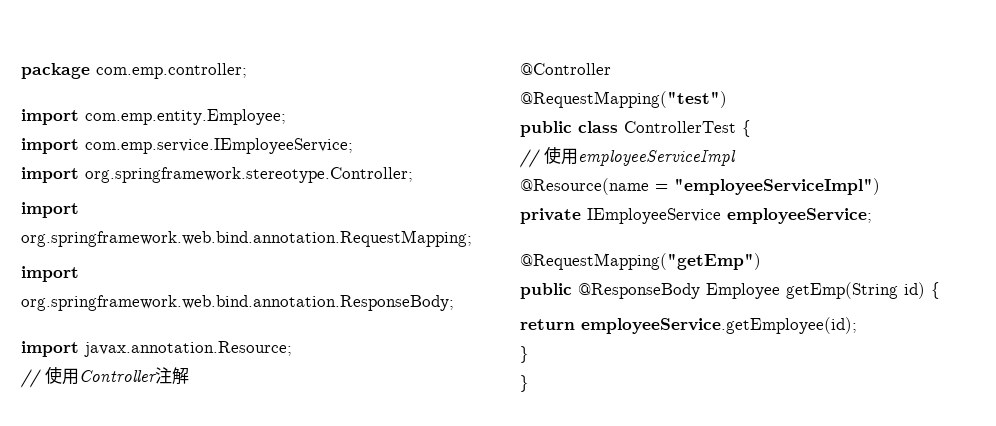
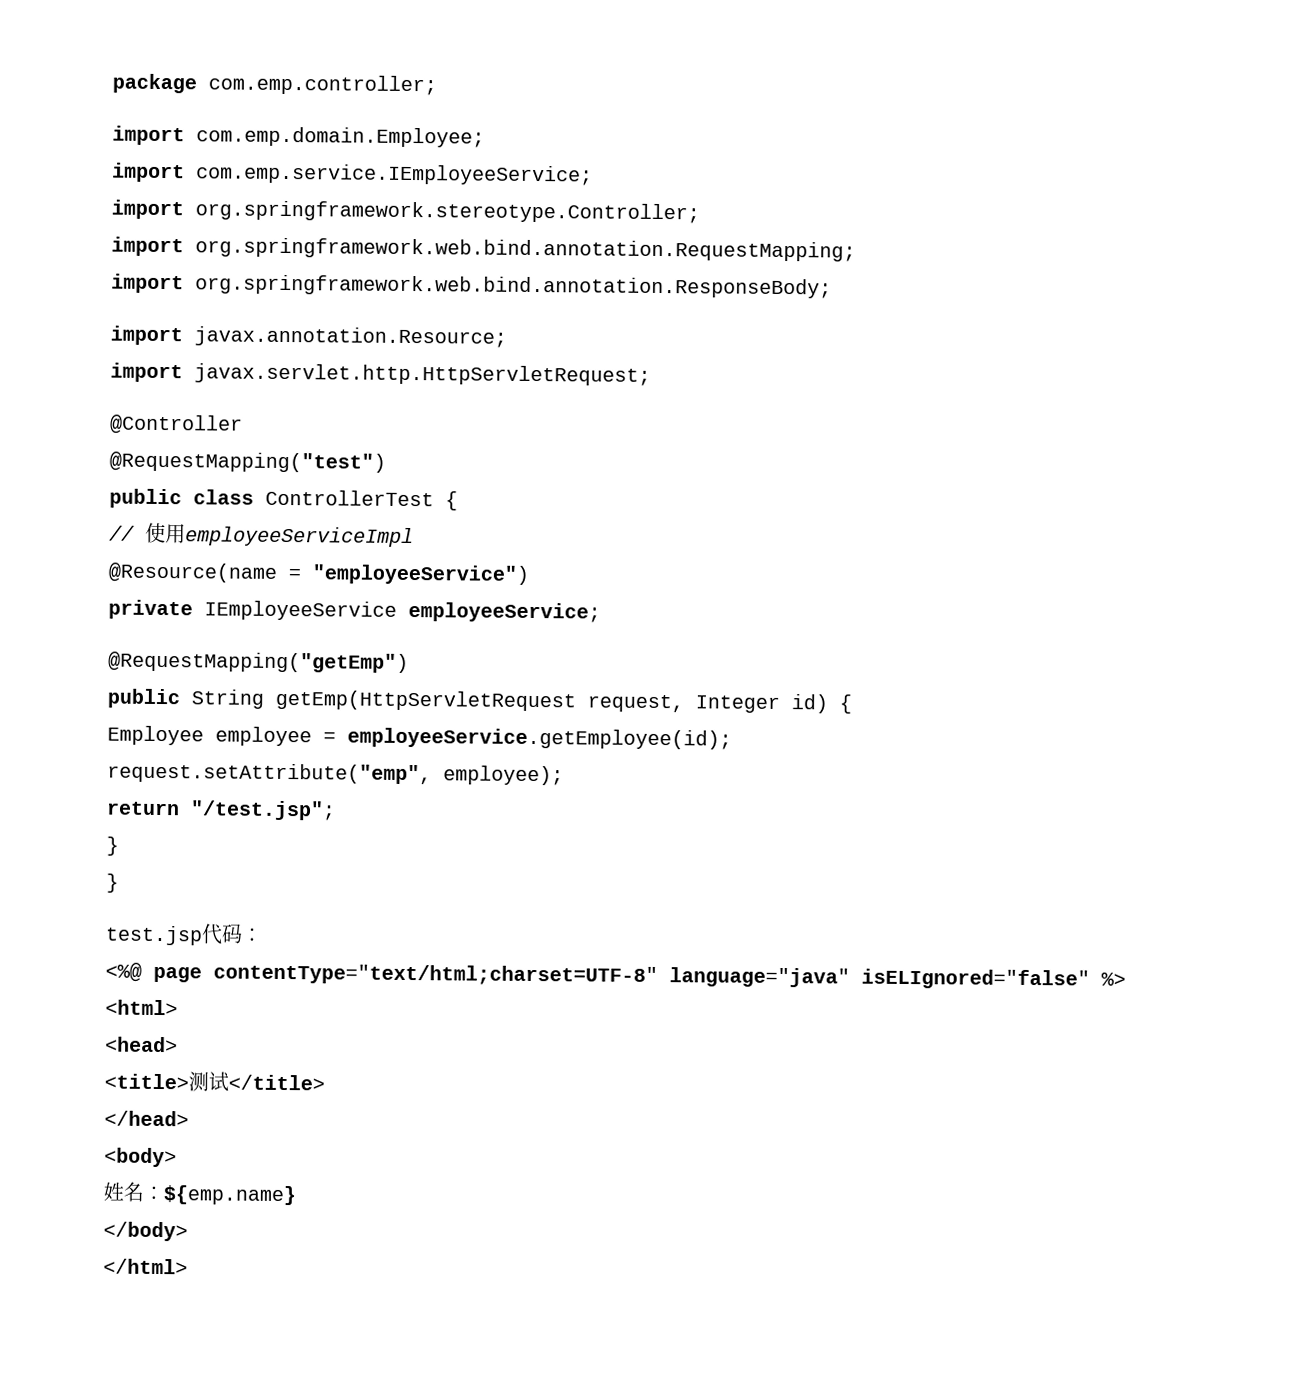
- import com.emp.entity.Employee;
+ import com.emp.domain.Employee;
- // 使用Controller注解
+ import javax.servlet.http.HttpServletRequest;
- @Resource(name = "employeeServiceImpl")
+ @Resource(name = "employeeService")
- public @ResponseBody Employee getEmp(String id) {
+ public String getEmp(HttpServletRequest request, Integer id) {
+ Employee employee = employeeService.getEmployee(id);
+ request.setAttribute("emp", employee);
- return employeeService.getEmployee(id);
+ return "/test.jsp";
+ test.jsp代码：
+ <%@ page contentType="text/html;charset=UTF-8" language="java" isELIgnored="false" %>
+ <html>
+ <head>
+ <title>测试</title>
+ </head>
+ <body>
+ 姓名：${emp.name}
+ </body>
+ </html>

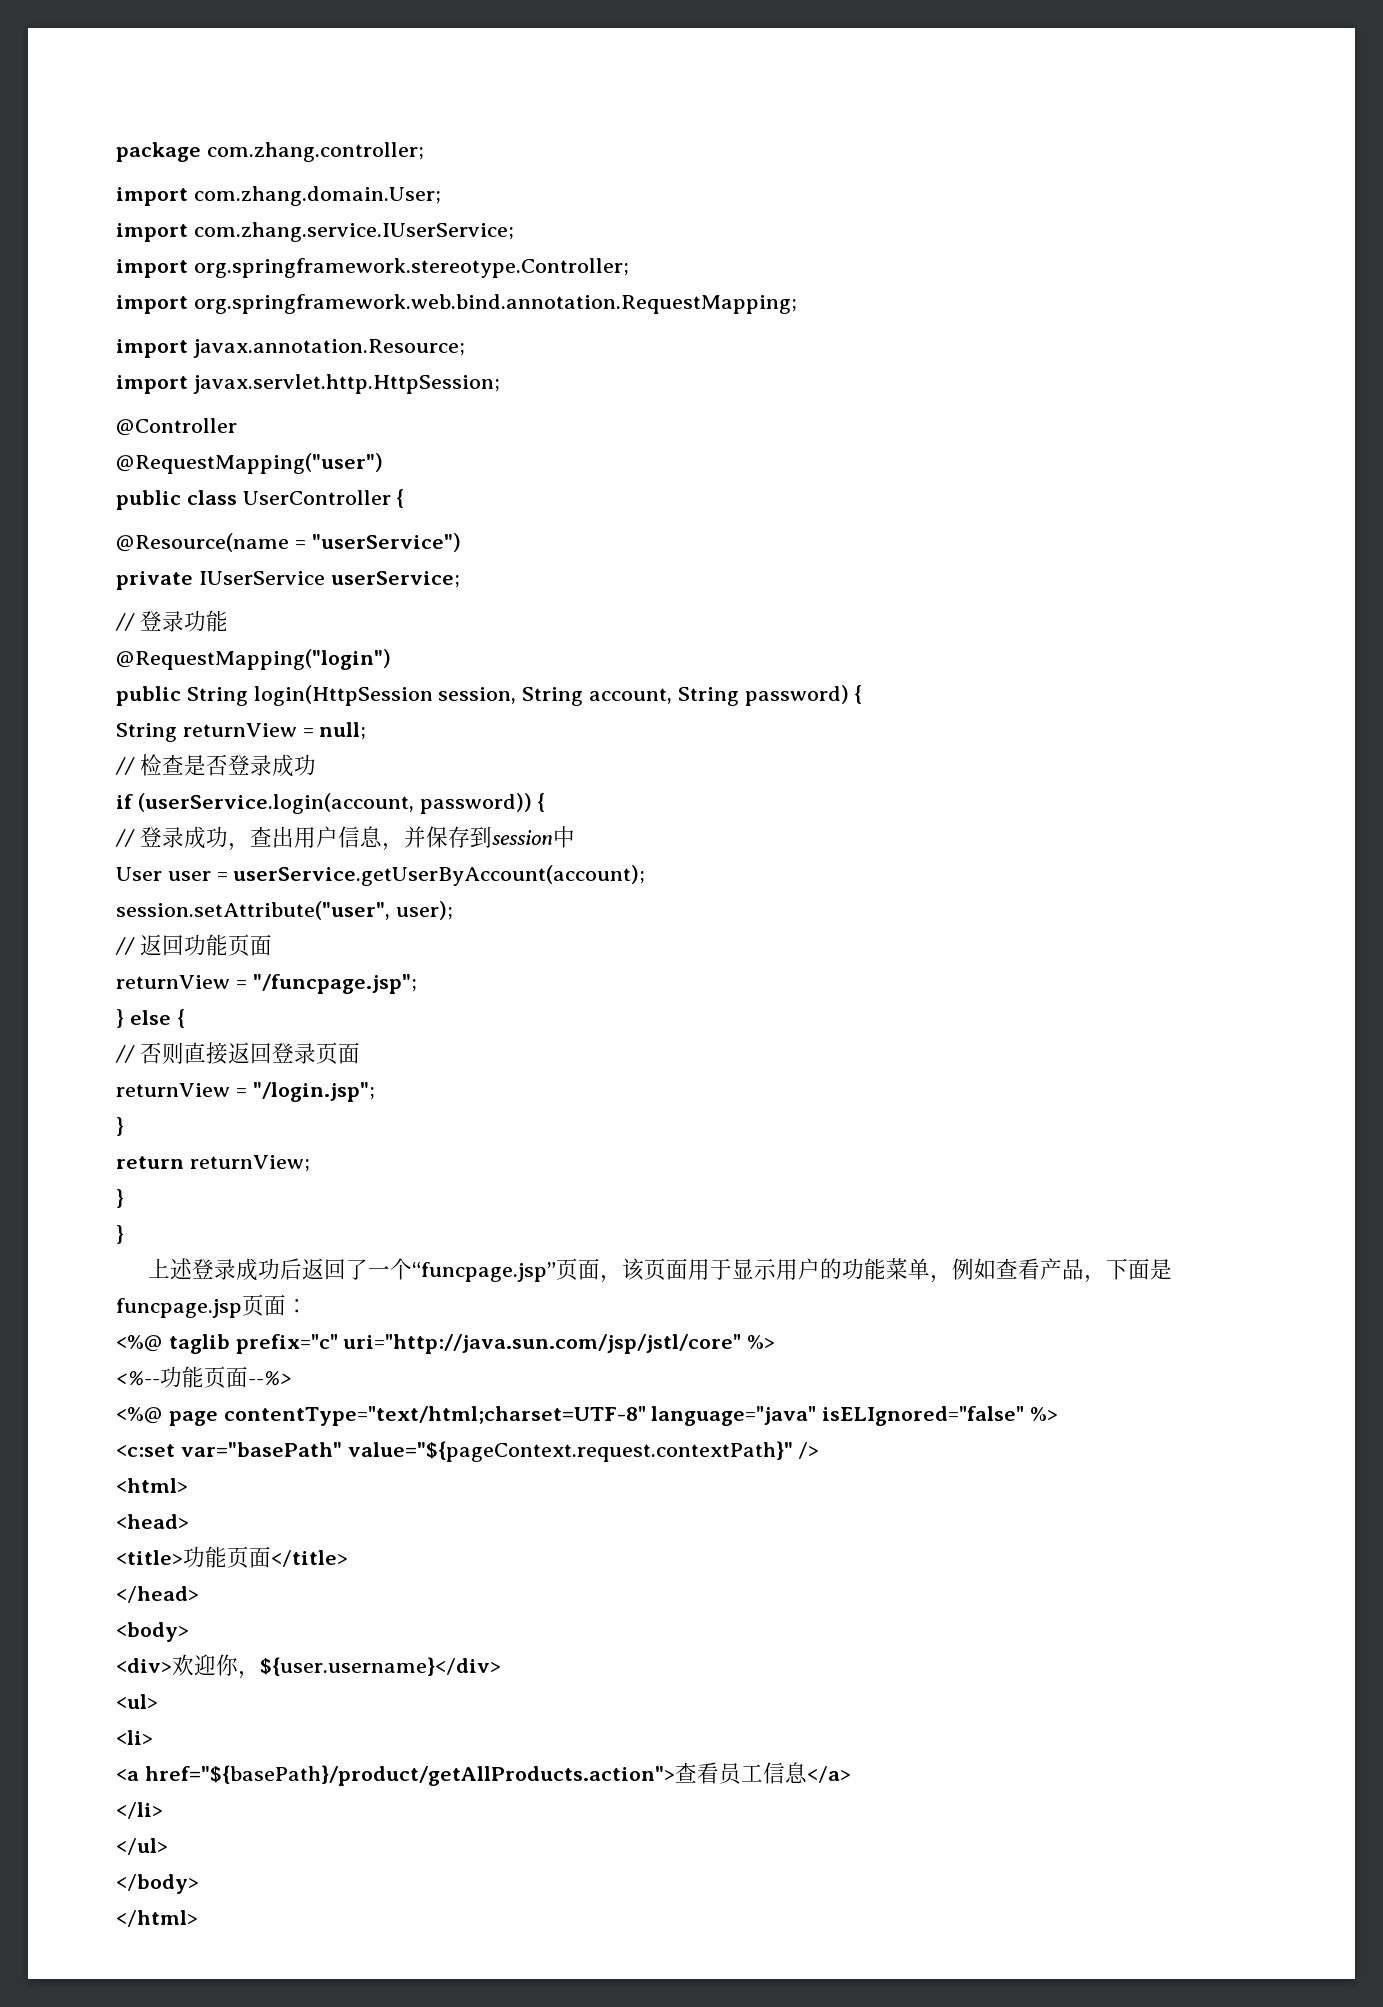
- package com.emp.controller;
- import com.emp.domain.Employee;
- import com.emp.service.IEmployeeService;
+ package com.zhang.controller;
+ import com.zhang.domain.User;
+ import com.zhang.service.IUserService;
- import org.springframework.web.bind.annotation.ResponseBody;
- import javax.servlet.http.HttpServletRequest;
+ import javax.servlet.http.HttpSession;
- @RequestMapping("test")
+ @RequestMapping("user")
- public class ControllerTest {
- // 使用employeeServiceImpl
- @Resource(name = "employeeService")
- private IEmployeeService employeeService;
- @RequestMapping("getEmp")
- public String getEmp(HttpServletRequest request, Integer id) {
- Employee employee = employeeService.getEmployee(id);
- request.setAttribute("emp", employee);
+ public class UserController {
+ @Resource(name = "userService")
+ private IUserService userService;
+ // 登录功能
+ @RequestMapping("login")
+ public String login(HttpSession session, String account, String password) {
+ String returnView = null;
+ // 检查是否登录成功
+ if (userService.login(account, password)) {
+ // 登录成功，查出用户信息，并保存到session中
+ User user = userService.getUserByAccount(account);
+ session.setAttribute("user", user);
+ // 返回功能页面
+ returnView = "/funcpage.jsp";
+ } else {
+ // 否则直接返回登录页面
+ returnView = "/login.jsp";
+ }
- return "/test.jsp";
+ return returnView;
- test.jsp代码：
+ 上述登录成功后返回了一个“funcpage.jsp”页面，该页面用于显示用户的功能菜单，例如查看产品，下面是funcpage.jsp页面：
+ <%@ taglib prefix="c" uri="http://java.sun.com/jsp/jstl/core" %>
+ <%--功能页面--%>
+ <c:set var="basePath" value="${pageContext.request.contextPath}" />
- <title>测试</title>
+ <title>功能页面</title>
- 姓名：${emp.name}
+ <div>欢迎你，${user.username}</div>
+ <ul>
+ <li>
+ <a href="${basePath}/product/getAllProducts.action">查看员工信息</a>
+ </li>
+ </ul>

